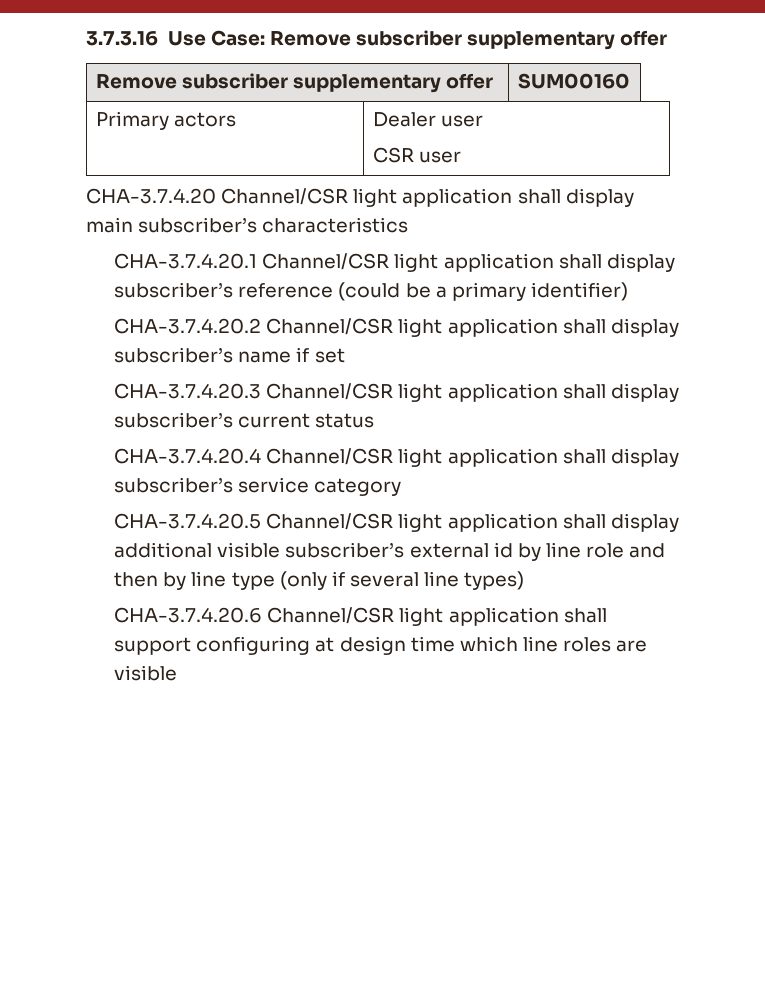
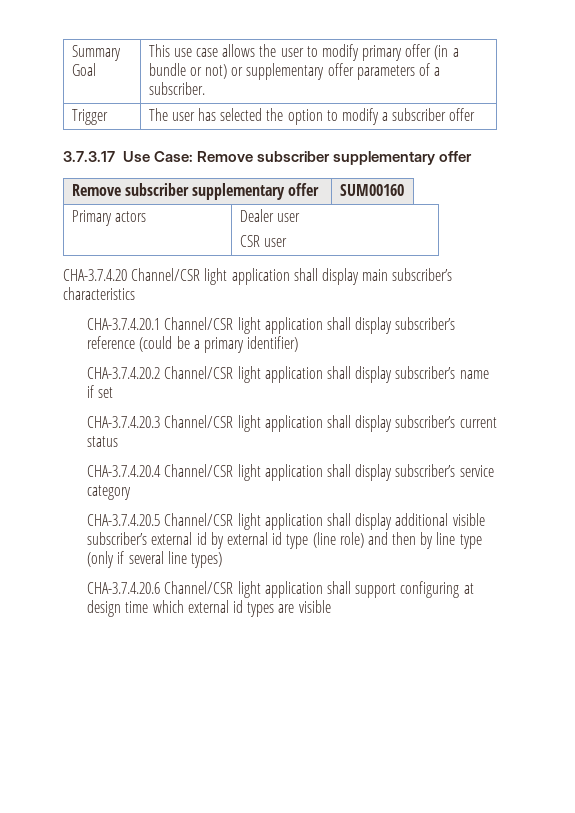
- 3.7.3.16 Use Case: Remove subscriber supplementary offer
+ Summary Goal | This use case allows the user to modify primary offer (in a bundle or not) or supplementary offer parameters of a subscriber.
+ Trigger | The user has selected the option to modify a subscriber offer
+ 3.7.3.17 Use Case: Remove subscriber supplementary offer
- CHA-3.7.4.20.5 Channel/CSR light application shall display additional visible subscriber’s external id by line role and then by line type (only if several line types)
+ CHA-3.7.4.20.5 Channel/CSR light application shall display additional visible subscriber’s external id by external id type (line role) and then by line type (only if several line types)
- CHA-3.7.4.20.6 Channel/CSR light application shall support configuring at design time which line roles are visible
+ CHA-3.7.4.20.6 Channel/CSR light application shall support configuring at design time which external id types are visible

